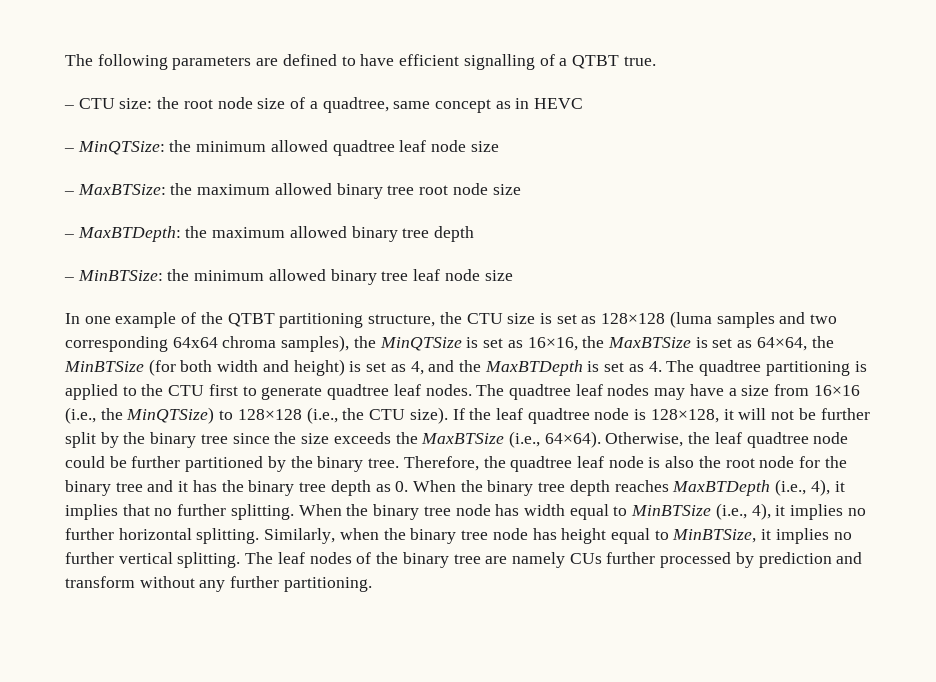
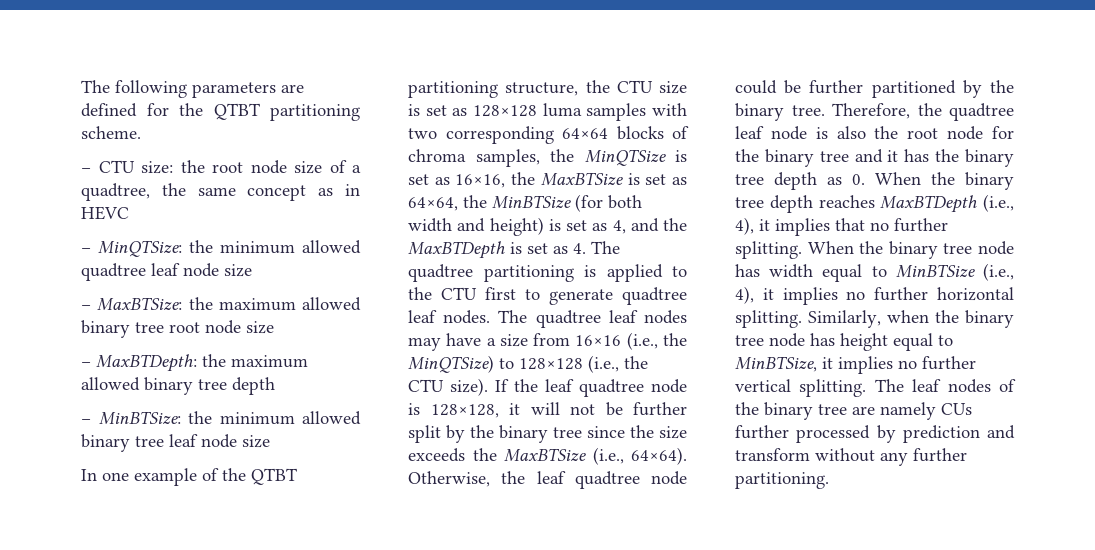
- The following parameters are defined to have efficient signalling of a QTBT true.
+ The following parameters are defined for the QTBT partitioning scheme.
- – CTU size: the root node size of a quadtree, same concept as in HEVC
+ – CTU size: the root node size of a quadtree, the same concept as in HEVC
- In one example of the QTBT partitioning structure, the CTU size is set as 128×128 (luma samples and two corresponding 64x64 chroma samples), the MinQTSize is set as 16×16, the MaxBTSize is set as 64×64, the MinBTSize (for both width and height) is set as 4, and the MaxBTDepth is set as 4. The quadtree partitioning is applied to the CTU first to generate quadtree leaf nodes.
+ In one example of the QTBT partitioning structure, the CTU size is set as 128×128 luma samples with two corresponding 64×64 blocks of chroma samples, the MinQTSize is set as 16×16, the MaxBTSize is set as 64×64, the MinBTSize (for both width and height) is set as 4, and the MaxBTDepth is set as 4. The quadtree partitioning is applied to the CTU first to generate quadtree leaf nodes.

